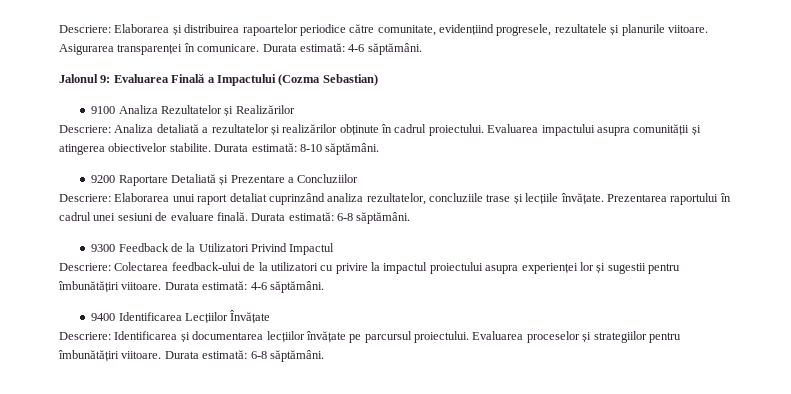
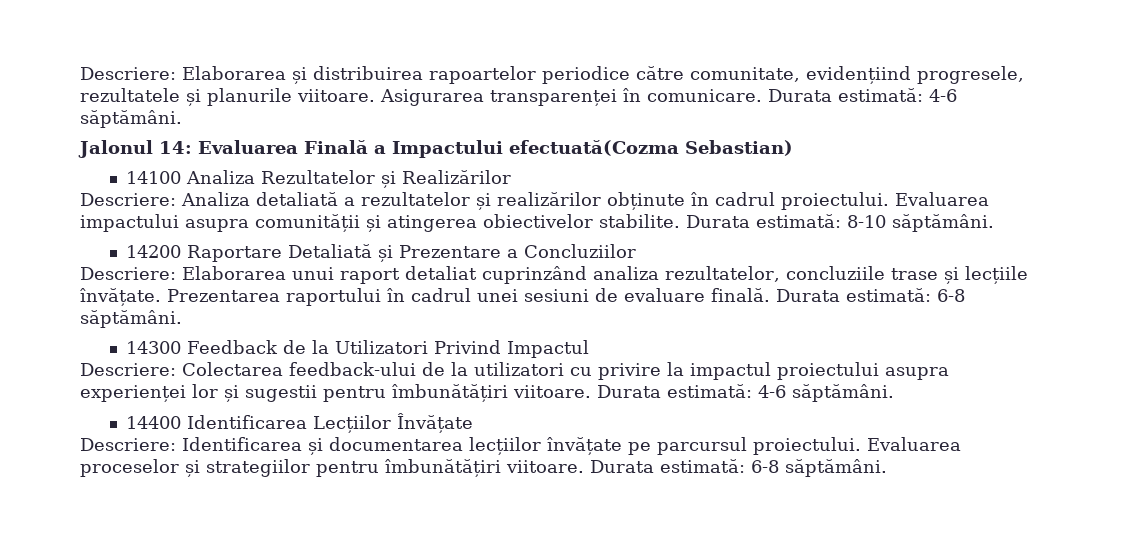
- Jalonul 9: Evaluarea Finală a Impactului (Cozma Sebastian)
+ Jalonul 14: Evaluarea Finală a Impactului efectuată(Cozma Sebastian)
- 9100 Analiza Rezultatelor și Realizărilor
+ 14100 Analiza Rezultatelor și Realizărilor
- 9200 Raportare Detaliată și Prezentare a Concluziilor
+ 14200 Raportare Detaliată și Prezentare a Concluziilor
- 9300 Feedback de la Utilizatori Privind Impactul
+ 14300 Feedback de la Utilizatori Privind Impactul
- 9400 Identificarea Lecțiilor Învățate
+ 14400 Identificarea Lecțiilor Învățate

